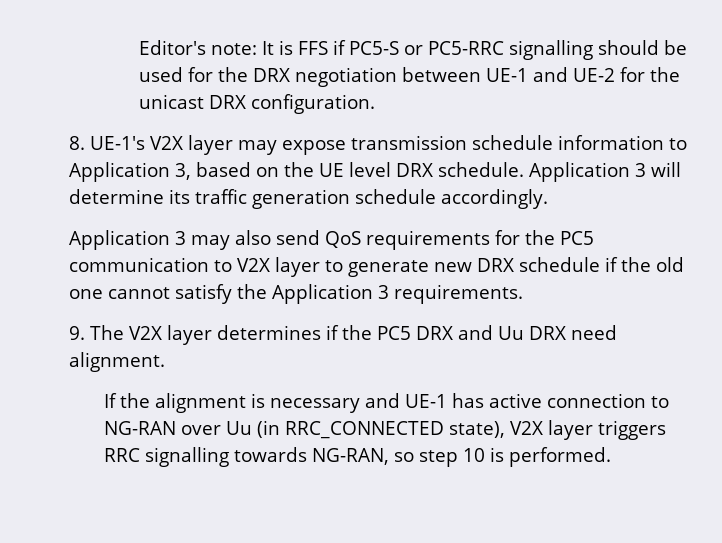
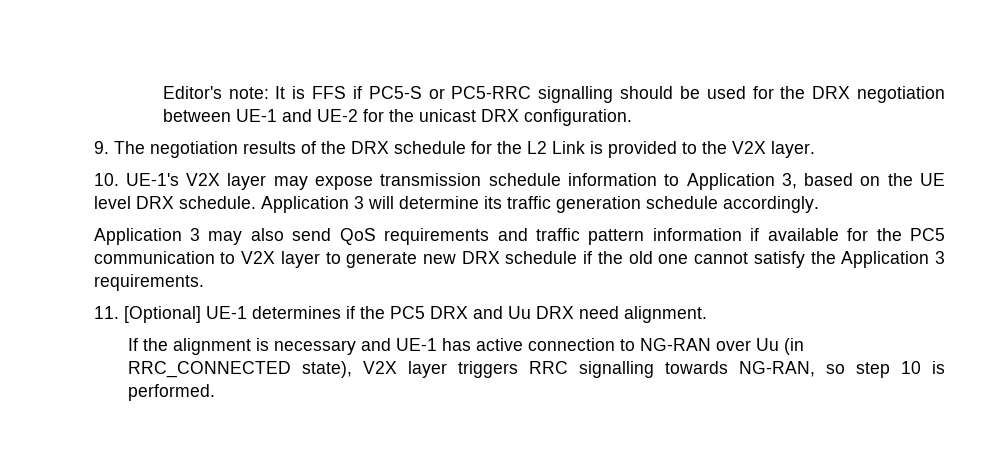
- 8. UE-1's V2X layer may expose transmission schedule information to Application 3, based on the UE level DRX schedule.
+ 9. The negotiation results of the DRX schedule for the L2 Link is provided to the V2X layer.
+ 10. UE-1's V2X layer may expose transmission schedule information to Application 3, based on the UE level DRX schedule.
- Application 3 may also send QoS requirements for the PC5 communication to V2X layer to generate new DRX schedule if the old one cannot satisfy the Application 3 requirements.
+ Application 3 may also send QoS requirements and traffic pattern information if available for the PC5 communication to V2X layer to generate new DRX schedule if the old one cannot satisfy the Application 3 requirements.
- 9. The V2X layer determines if the PC5 DRX and Uu DRX need alignment.
+ 11. [Optional] UE-1 determines if the PC5 DRX and Uu DRX need alignment.

